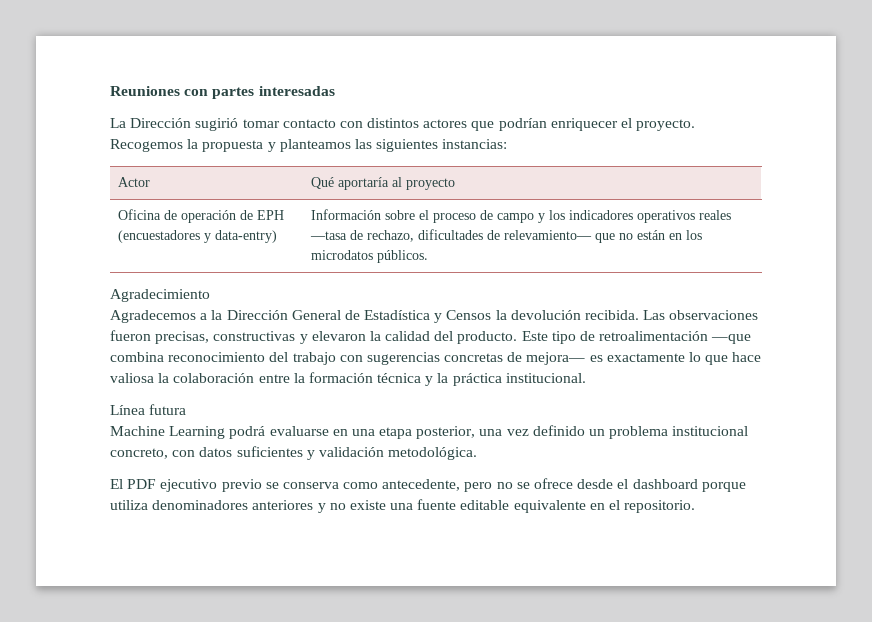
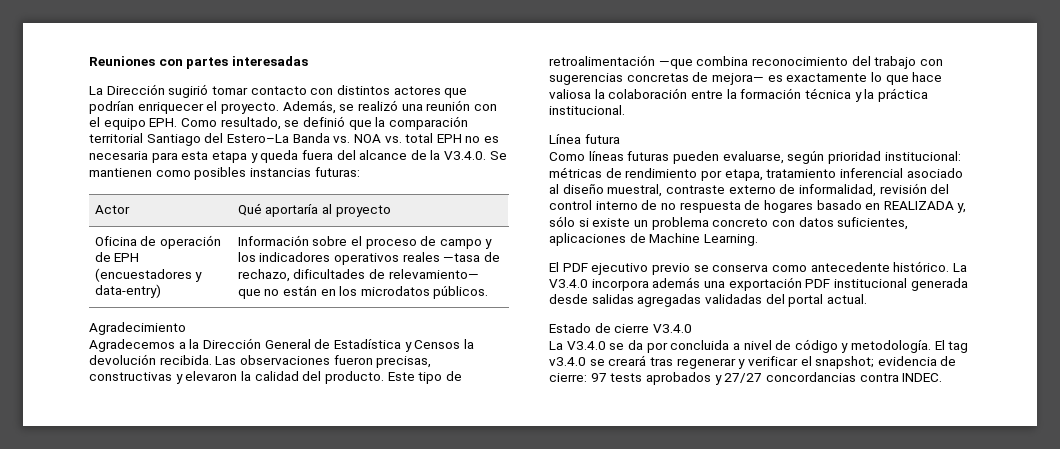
- Recogemos la propuesta y planteamos las siguientes instancias:
+ Además, se realizó una reunión con el equipo EPH. Como resultado, se definió que la comparación territorial Santiago del Estero–La Banda vs. NOA vs. total EPH no es necesaria para esta etapa y queda fuera del alcance de la V3.4.0. Se mantienen como posibles instancias futuras:
- Machine Learning podrá evaluarse en una etapa posterior, una vez definido un problema institucional concreto, con datos suficientes y validación metodológica.
+ Como líneas futuras pueden evaluarse, según prioridad institucional: métricas de rendimiento por etapa, tratamiento inferencial asociado al diseño muestral, contraste externo de informalidad, revisión del control interno de no respuesta de hogares basado en REALIZADA y, sólo si existe un problema concreto con datos suficientes, aplicaciones de Machine Learning.
- El PDF ejecutivo previo se conserva como antecedente, pero no se ofrece desde el dashboard porque utiliza denominadores anteriores y no existe una fuente editable equivalente en el repositorio.
+ El PDF ejecutivo previo se conserva como antecedente histórico. La V3.4.0 incorpora además una exportación PDF institucional generada desde salidas agregadas validadas del portal actual.
+ Estado de cierre V3.4.0
+ La V3.4.0 se da por concluida a nivel de código y metodología. El tag v3.4.0 se creará tras regenerar y verificar el snapshot; evidencia de cierre: 97 tests aprobados y 27/27 concordancias contra INDEC.

